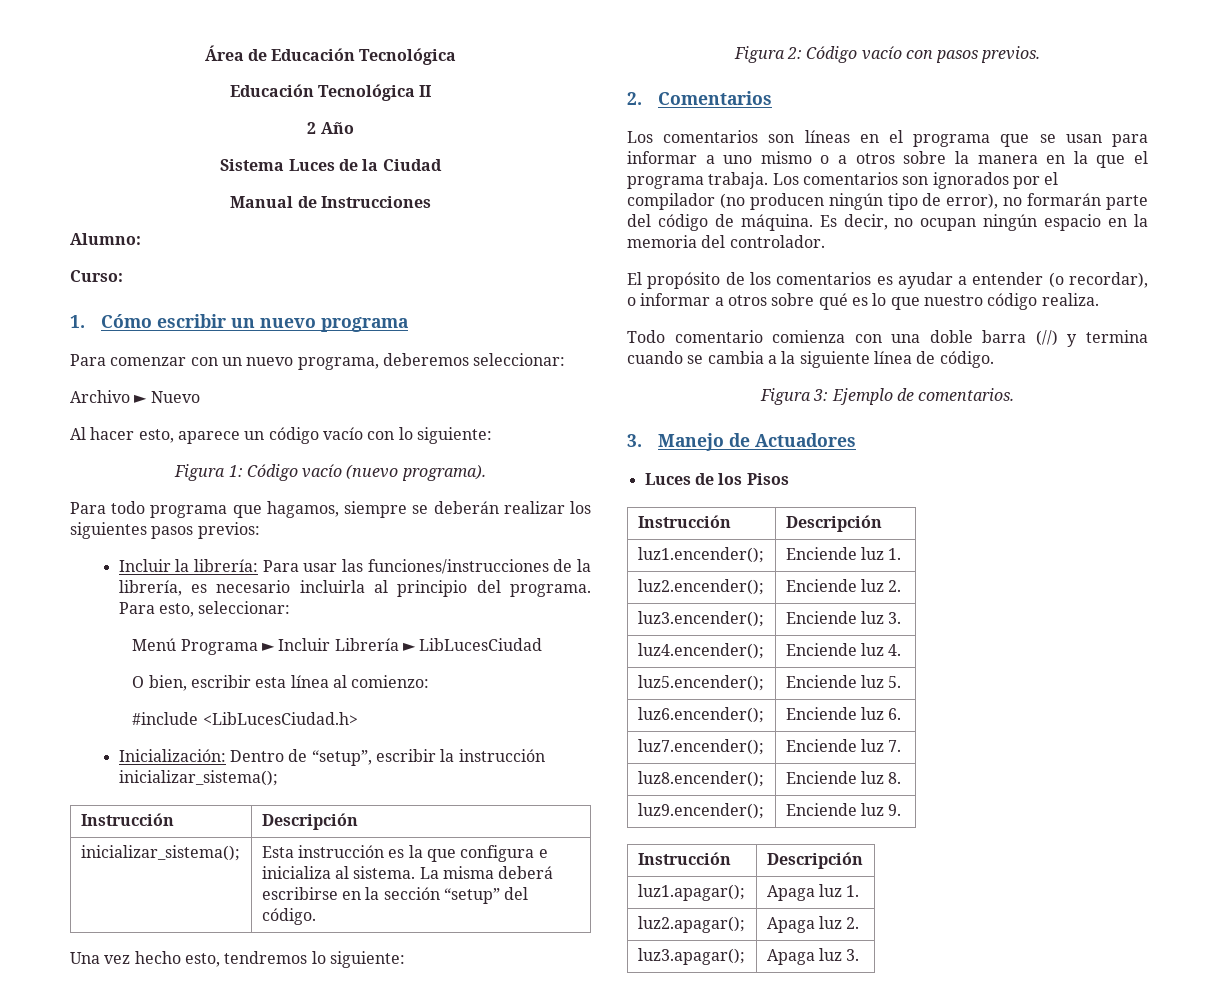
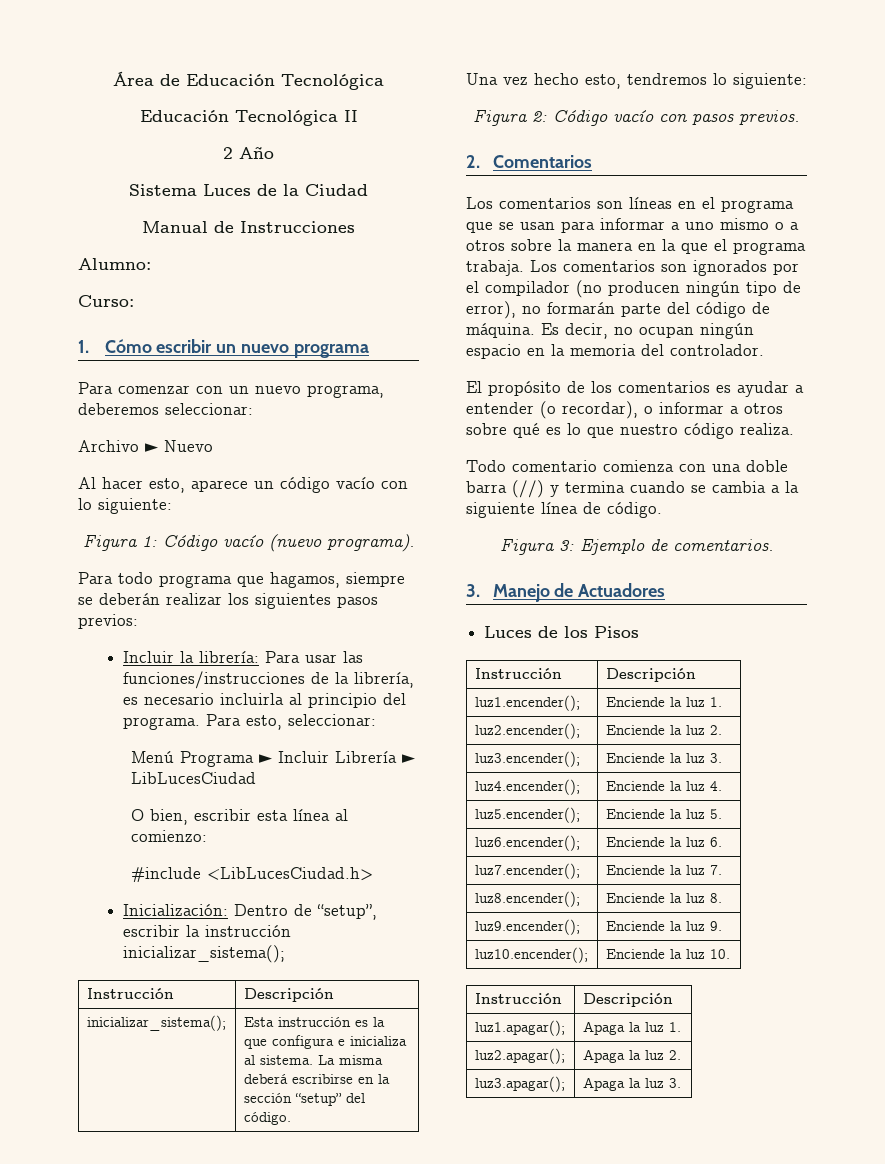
- luz1.encender(); | Enciende luz 1.
+ luz1.encender(); | Enciende la luz 1.
- luz2.encender(); | Enciende luz 2.
+ luz2.encender(); | Enciende la luz 2.
- luz3.encender(); | Enciende luz 3.
+ luz3.encender(); | Enciende la luz 3.
- luz4.encender(); | Enciende luz 4.
+ luz4.encender(); | Enciende la luz 4.
- luz5.encender(); | Enciende luz 5.
+ luz5.encender(); | Enciende la luz 5.
- luz6.encender(); | Enciende luz 6.
+ luz6.encender(); | Enciende la luz 6.
- luz7.encender(); | Enciende luz 7.
+ luz7.encender(); | Enciende la luz 7.
- luz8.encender(); | Enciende luz 8.
+ luz8.encender(); | Enciende la luz 8.
- luz9.encender(); | Enciende luz 9.
+ luz9.encender(); | Enciende la luz 9.
+ luz10.encender(); | Enciende la luz 10.
- luz1.apagar(); | Apaga luz 1.
+ luz1.apagar(); | Apaga la luz 1.
- luz2.apagar(); | Apaga luz 2.
+ luz2.apagar(); | Apaga la luz 2.
- luz3.apagar(); | Apaga luz 3.
+ luz3.apagar(); | Apaga la luz 3.

